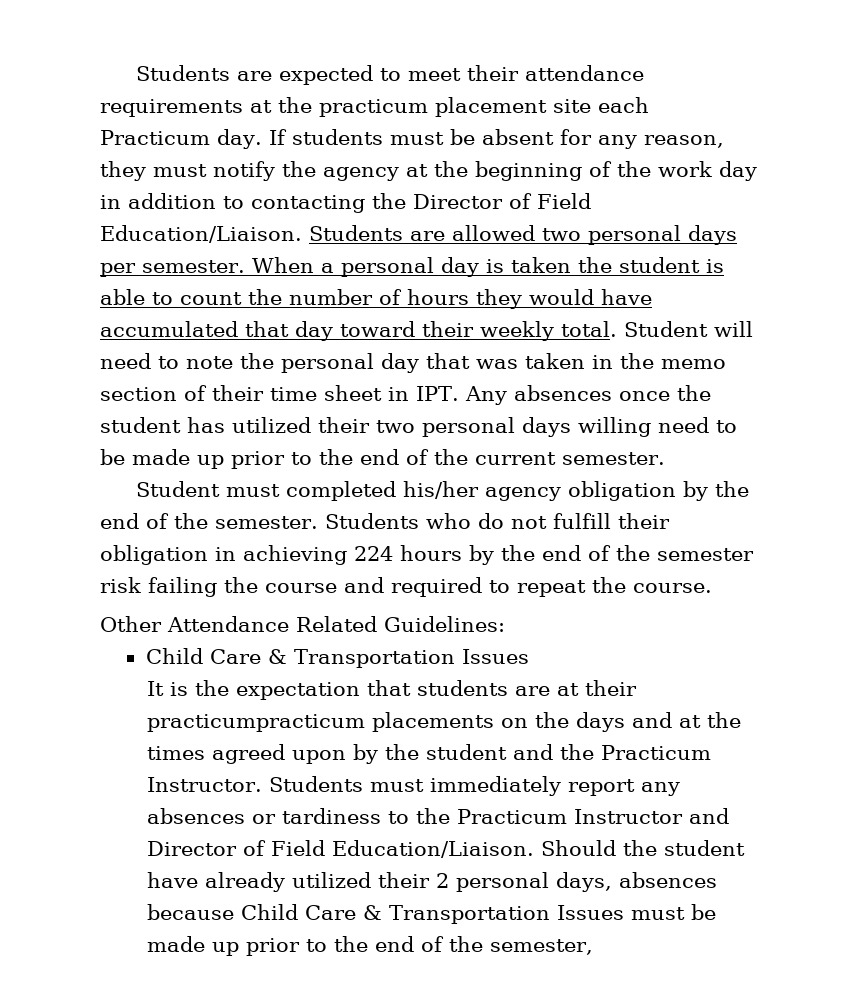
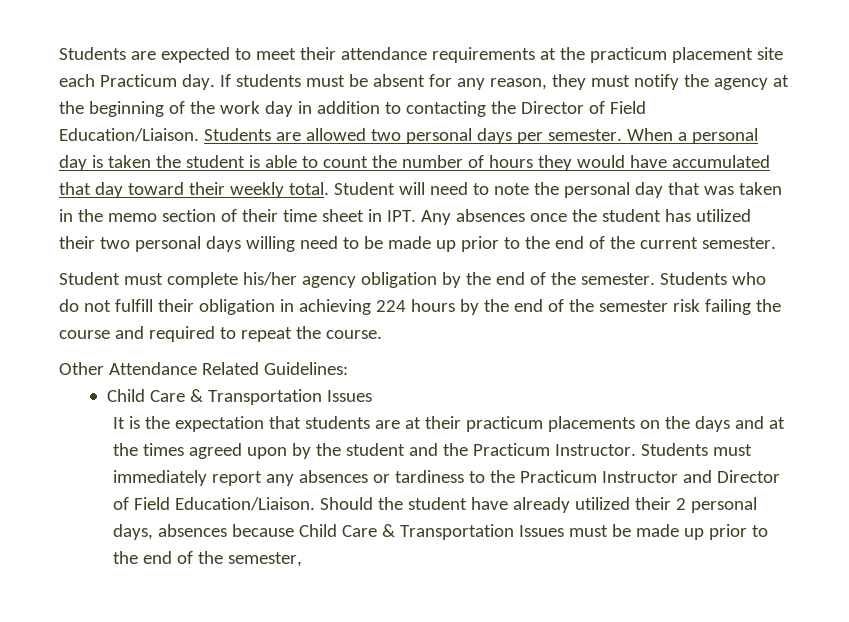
- Student must completed his/her agency obligation by the end of the semester.
+ Student must complete his/her agency obligation by the end of the semester.
- It is the expectation that students are at their practicumpracticum placements on the days and at the times agreed upon by the student and the Practicum Instructor.
+ It is the expectation that students are at their practicum placements on the days and at the times agreed upon by the student and the Practicum Instructor.

